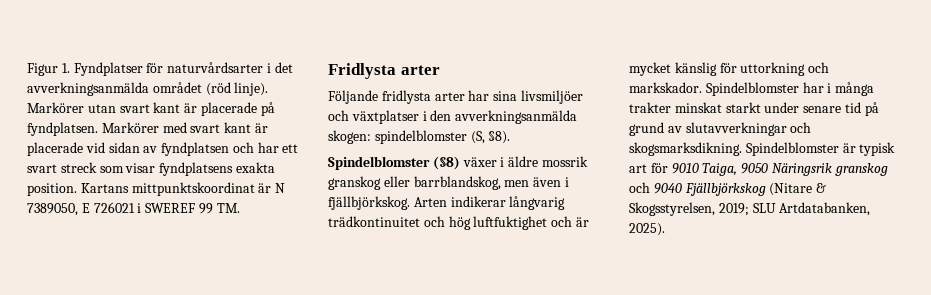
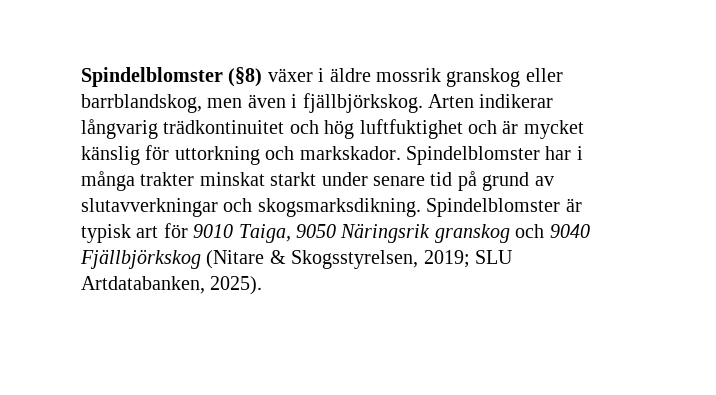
- Figur 1. Fyndplatser för naturvårdsarter i det avverkningsanmälda området (röd linje). Markörer utan svart kant är placerade på fyndplatsen. Markörer med svart kant är placerade vid sidan av fyndplatsen och har ett svart streck som visar fyndplatsens exakta position. Kartans mittpunktskoordinat är N 7389050, E 726021 i SWEREF 99 TM.
- Fridlysta arter
- Följande fridlysta arter har sina livsmiljöer och växtplatser i den avverkningsanmälda skogen: spindelblomster (S, §8).

